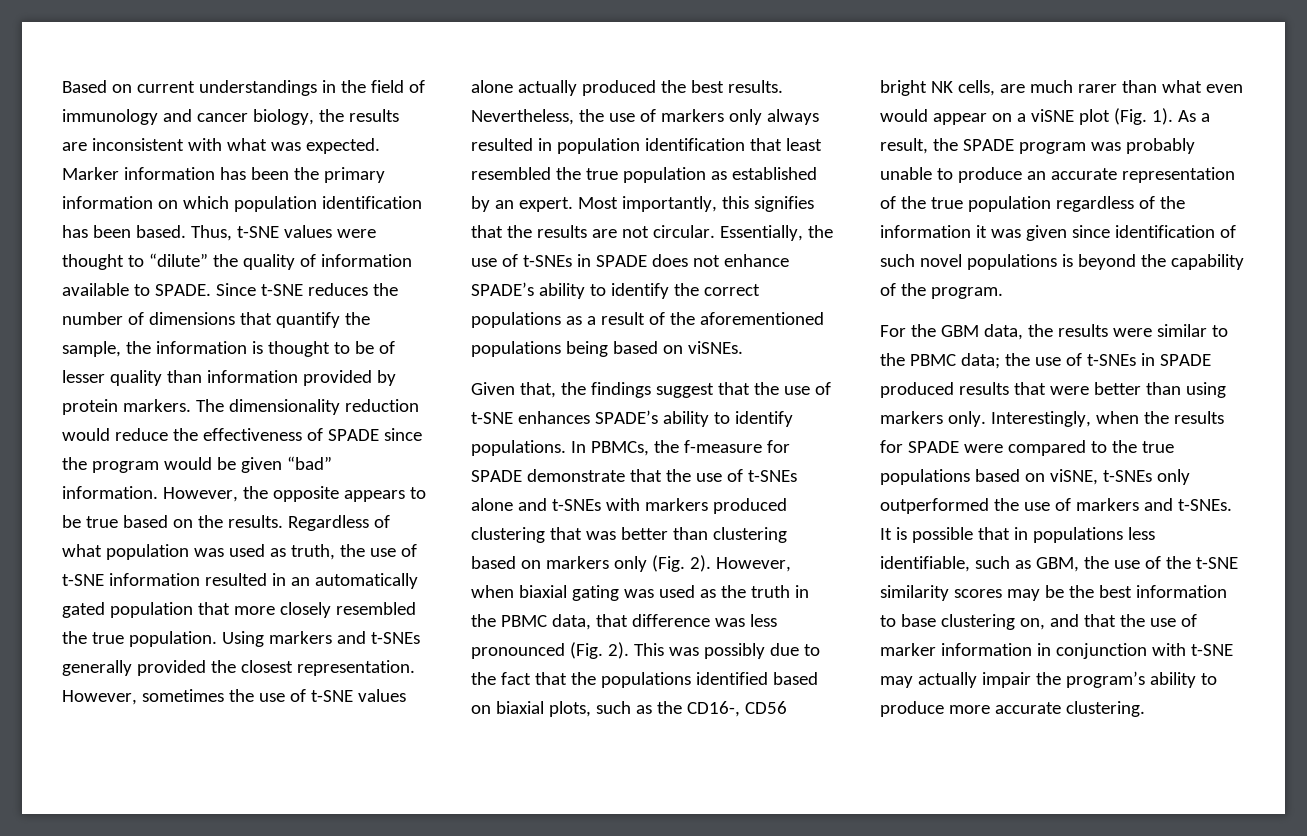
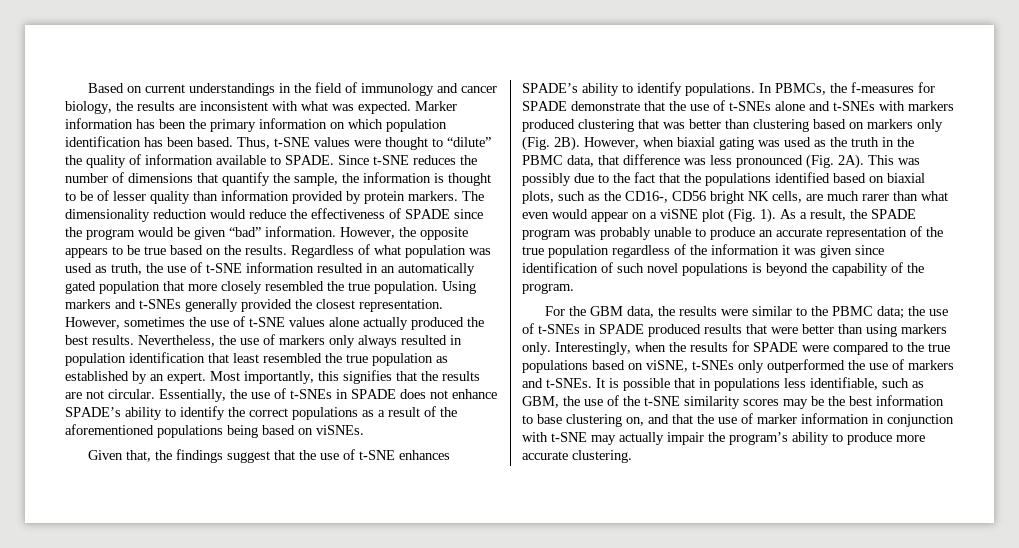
- In PBMCs, the f-measure for SPADE demonstrate that the use of t-SNEs alone and t-SNEs with markers produced clustering that was better than clustering based on markers only (Fig. 2).
+ In PBMCs, the f-measures for SPADE demonstrate that the use of t-SNEs alone and t-SNEs with markers produced clustering that was better than clustering based on markers only (Fig. 2B).
- However, when biaxial gating was used as the truth in the PBMC data, that difference was less pronounced (Fig. 2).
+ However, when biaxial gating was used as the truth in the PBMC data, that difference was less pronounced (Fig. 2A).

